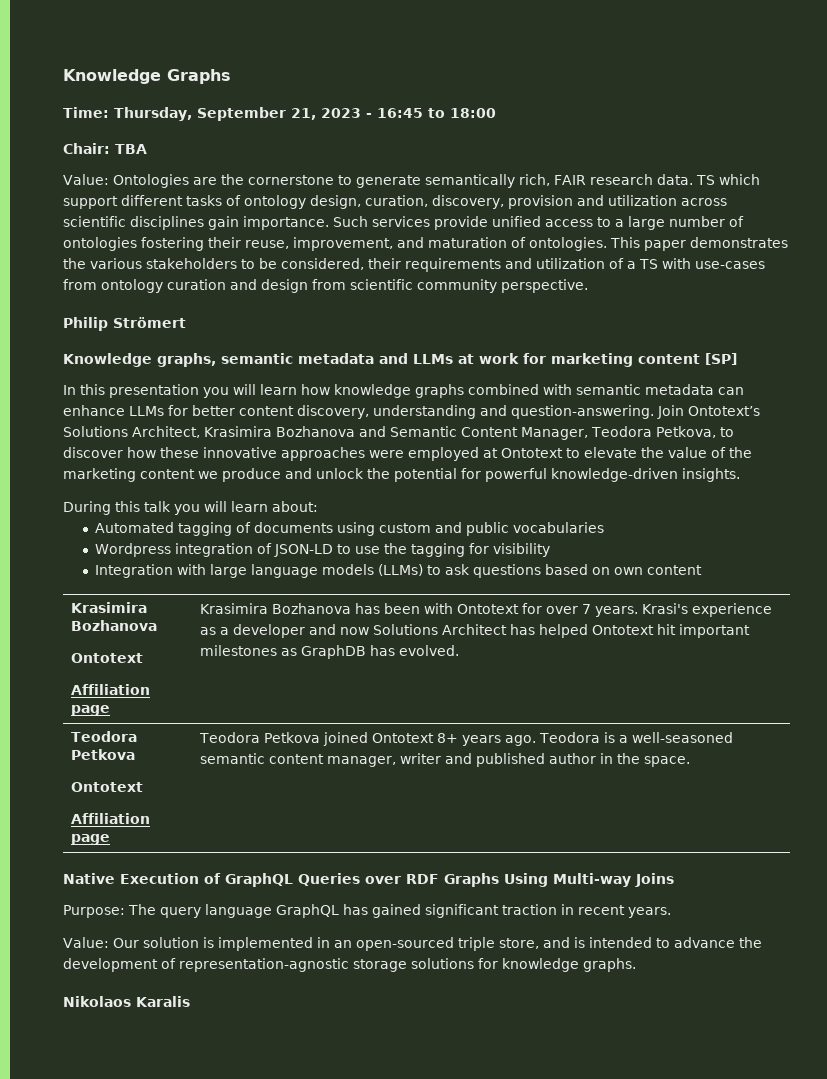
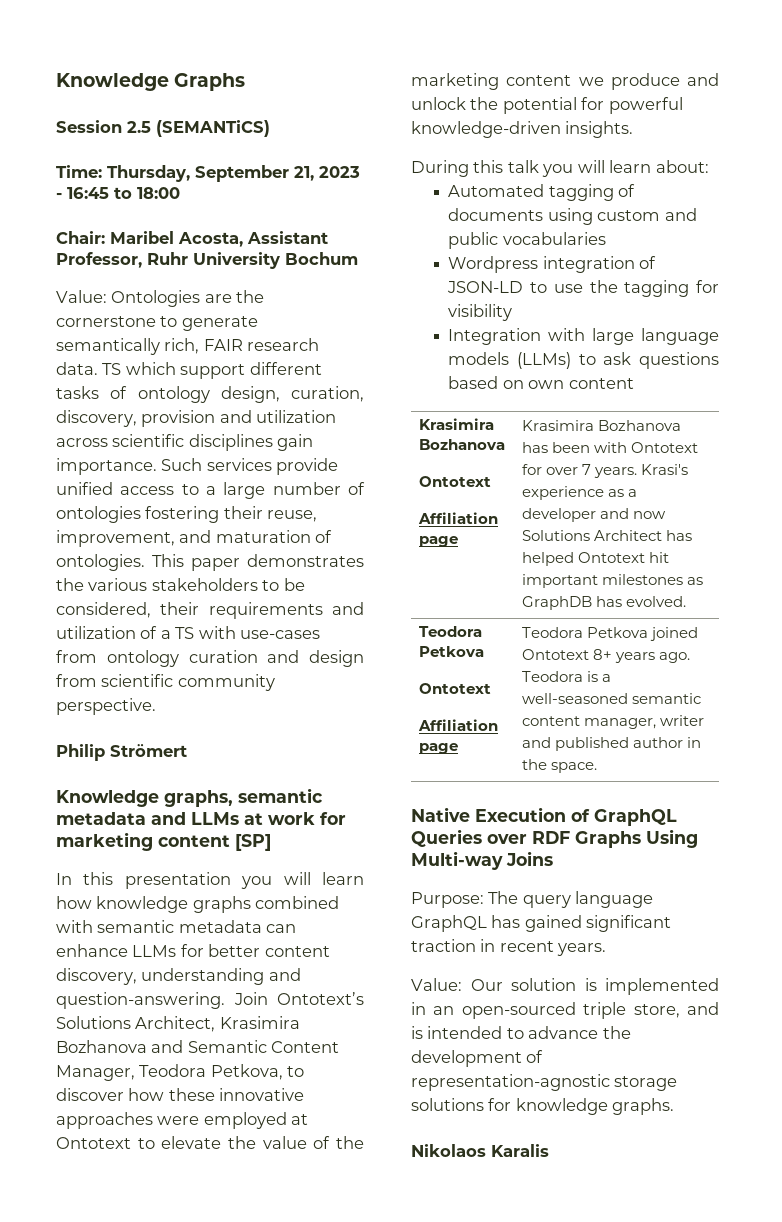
+ Session 2.5 (SEMANTiCS)
- Chair: TBA
+ Chair: Maribel Acosta, Assistant Professor, Ruhr University Bochum

